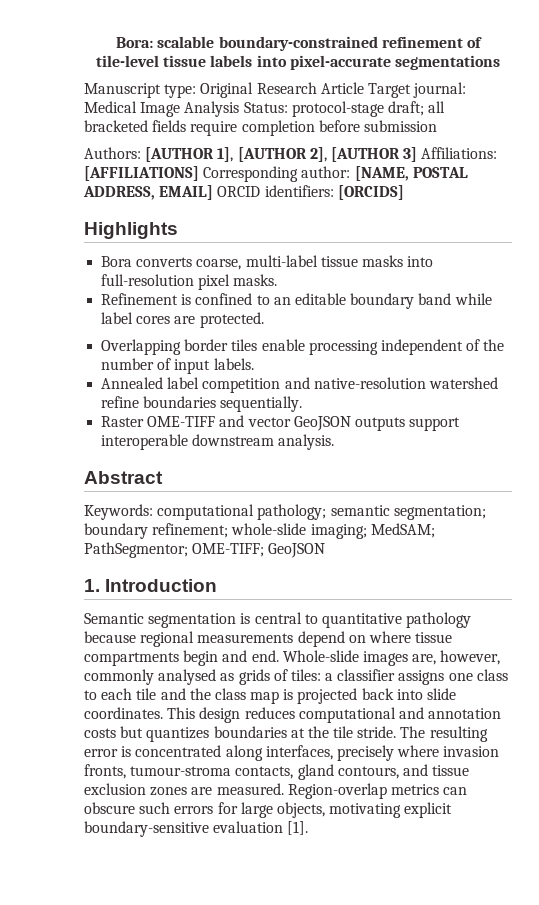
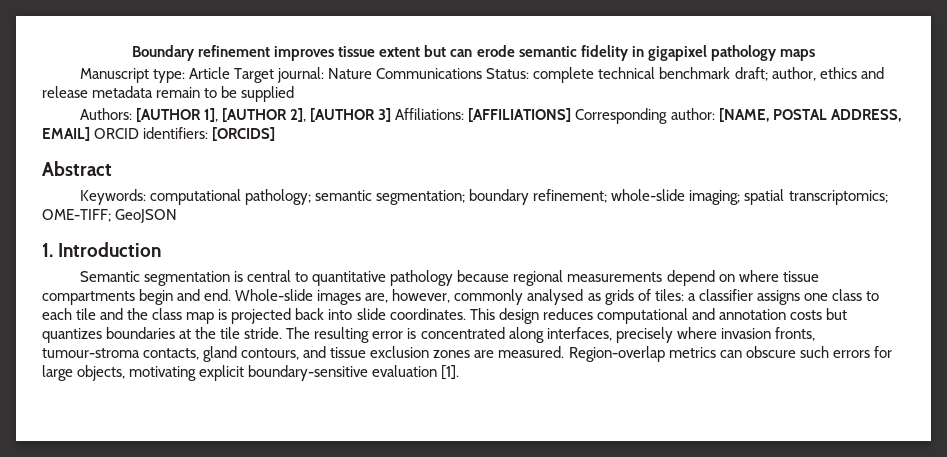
- Bora: scalable boundary-constrained refinement of tile-level tissue labels into pixel-accurate segmentations
+ Boundary refinement improves tissue extent but can erode semantic fidelity in gigapixel pathology maps
- Manuscript type: Original Research Article Target journal: Medical Image Analysis Status: protocol-stage draft; all bracketed fields require completion before submission
+ Manuscript type: Article Target journal: Nature Communications Status: complete technical benchmark draft; author, ethics and release metadata remain to be supplied
- Highlights
- Bora converts coarse, multi-label tissue masks into full-resolution pixel masks.
- Refinement is confined to an editable boundary band while label cores are protected.
- Overlapping border tiles enable processing independent of the number of input labels.
- Annealed label competition and native-resolution watershed refine boundaries sequentially.
- Raster OME-TIFF and vector GeoJSON outputs support interoperable downstream analysis.
- Keywords: computational pathology; semantic segmentation; boundary refinement; whole-slide imaging; MedSAM; PathSegmentor; OME-TIFF; GeoJSON
+ Keywords: computational pathology; semantic segmentation; boundary refinement; whole-slide imaging; spatial transcriptomics; OME-TIFF; GeoJSON

